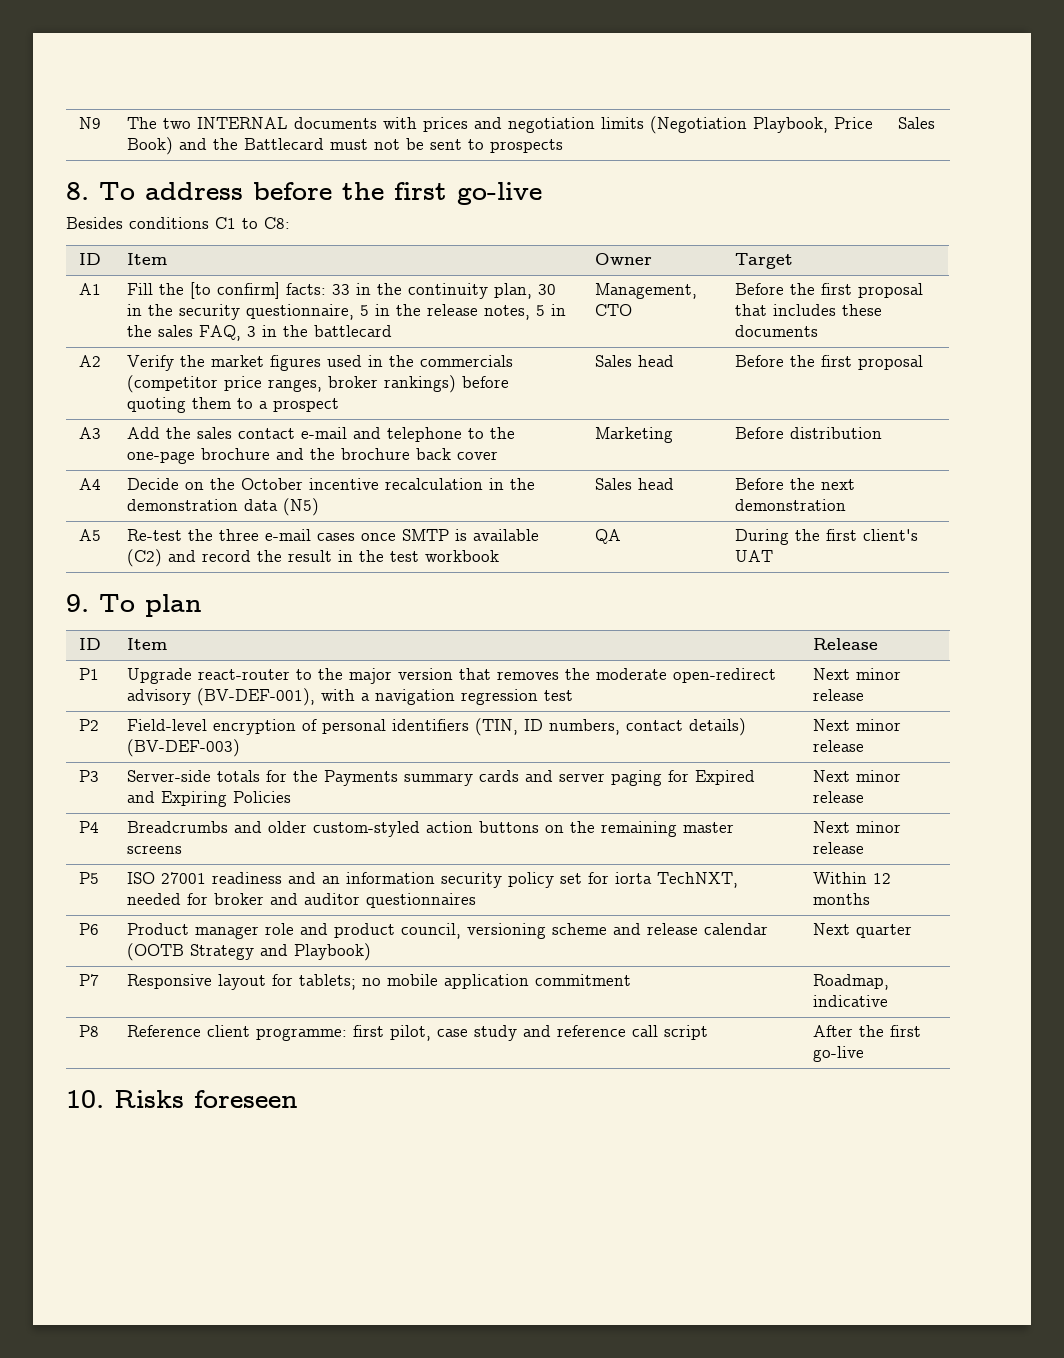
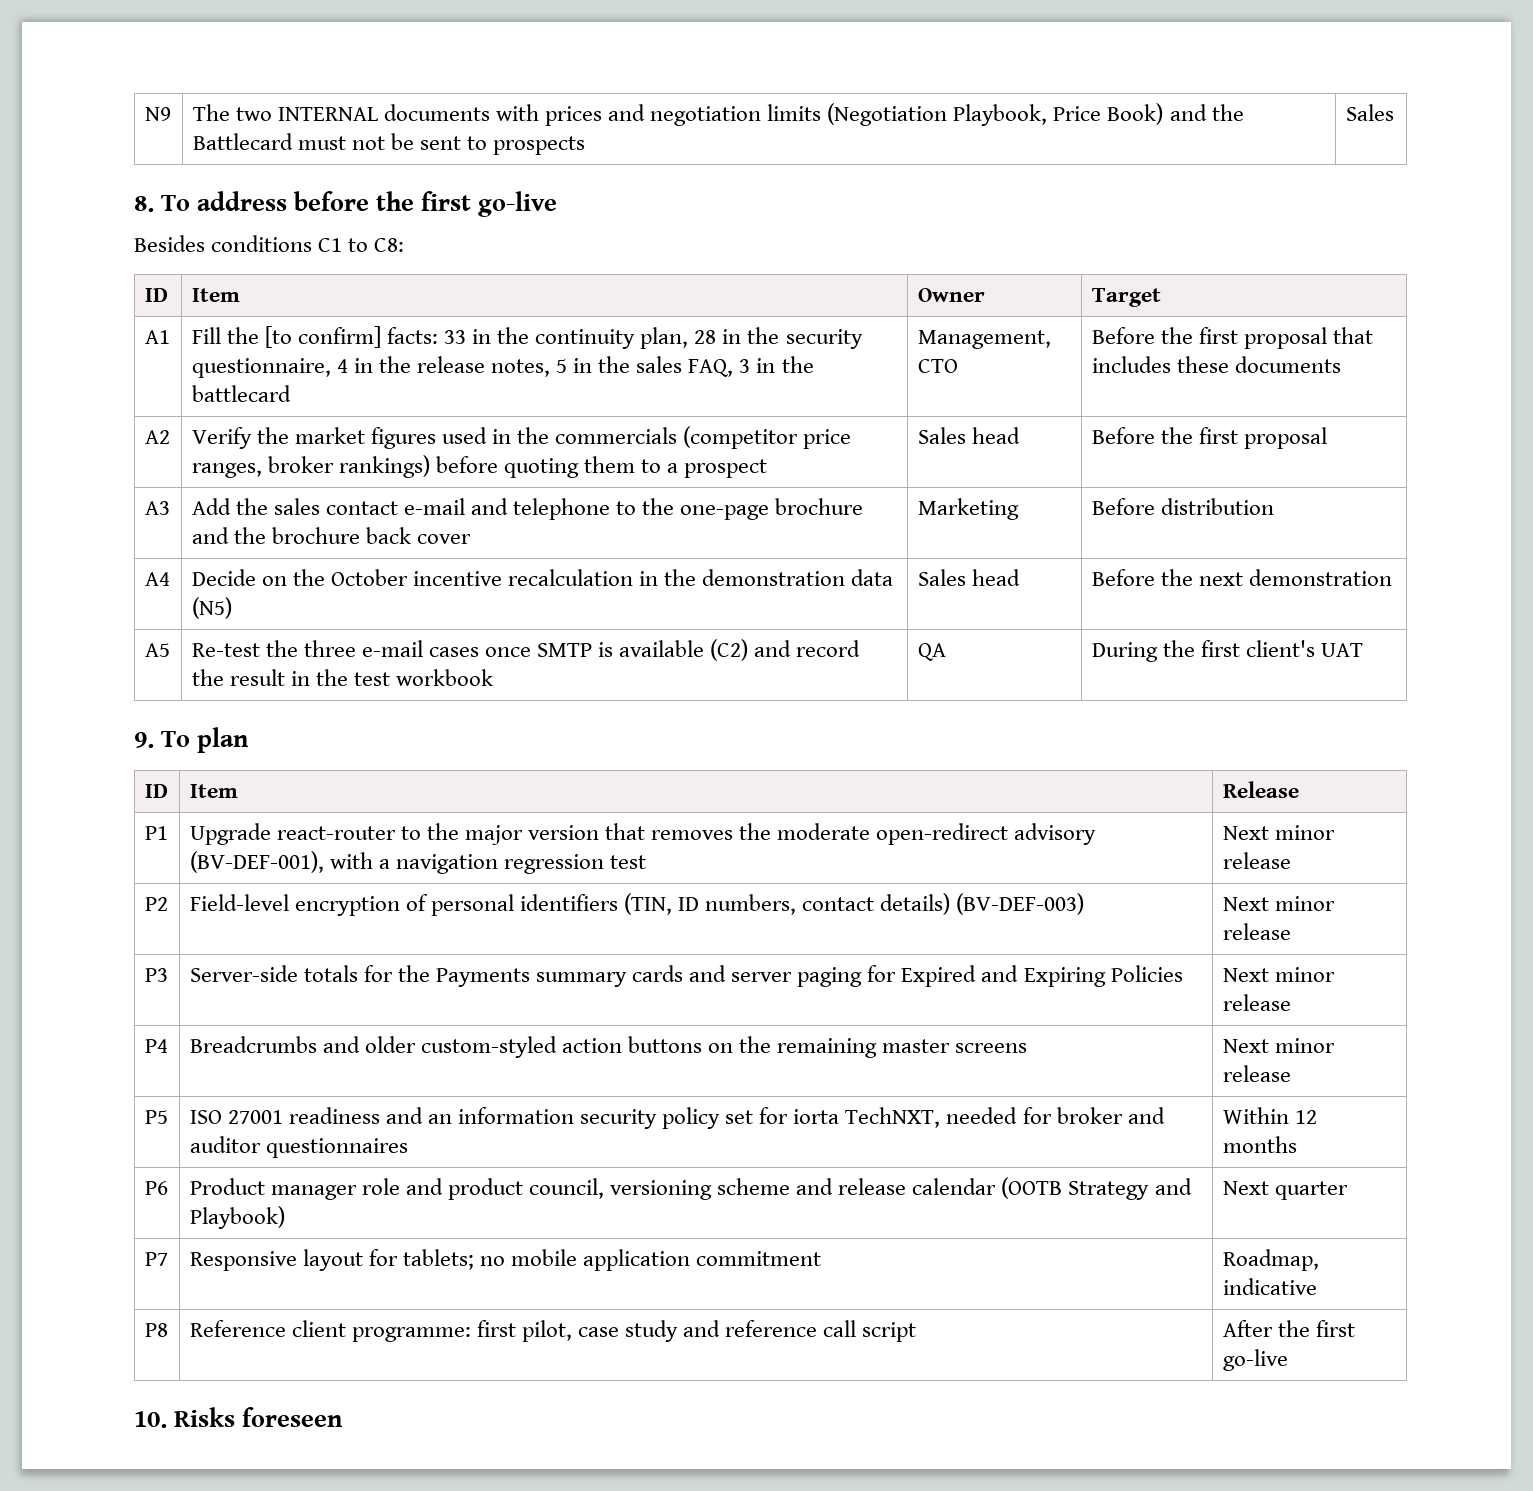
- A1 | Fill the [to confirm] facts: 33 in the continuity plan, 30 in the security questionnaire, 5 in the release notes, 5 in the sales FAQ, 3 in the battlecard | Management, CTO | Before the first proposal that includes these documents
+ A1 | Fill the [to confirm] facts: 33 in the continuity plan, 28 in the security questionnaire, 4 in the release notes, 5 in the sales FAQ, 3 in the battlecard | Management, CTO | Before the first proposal that includes these documents

